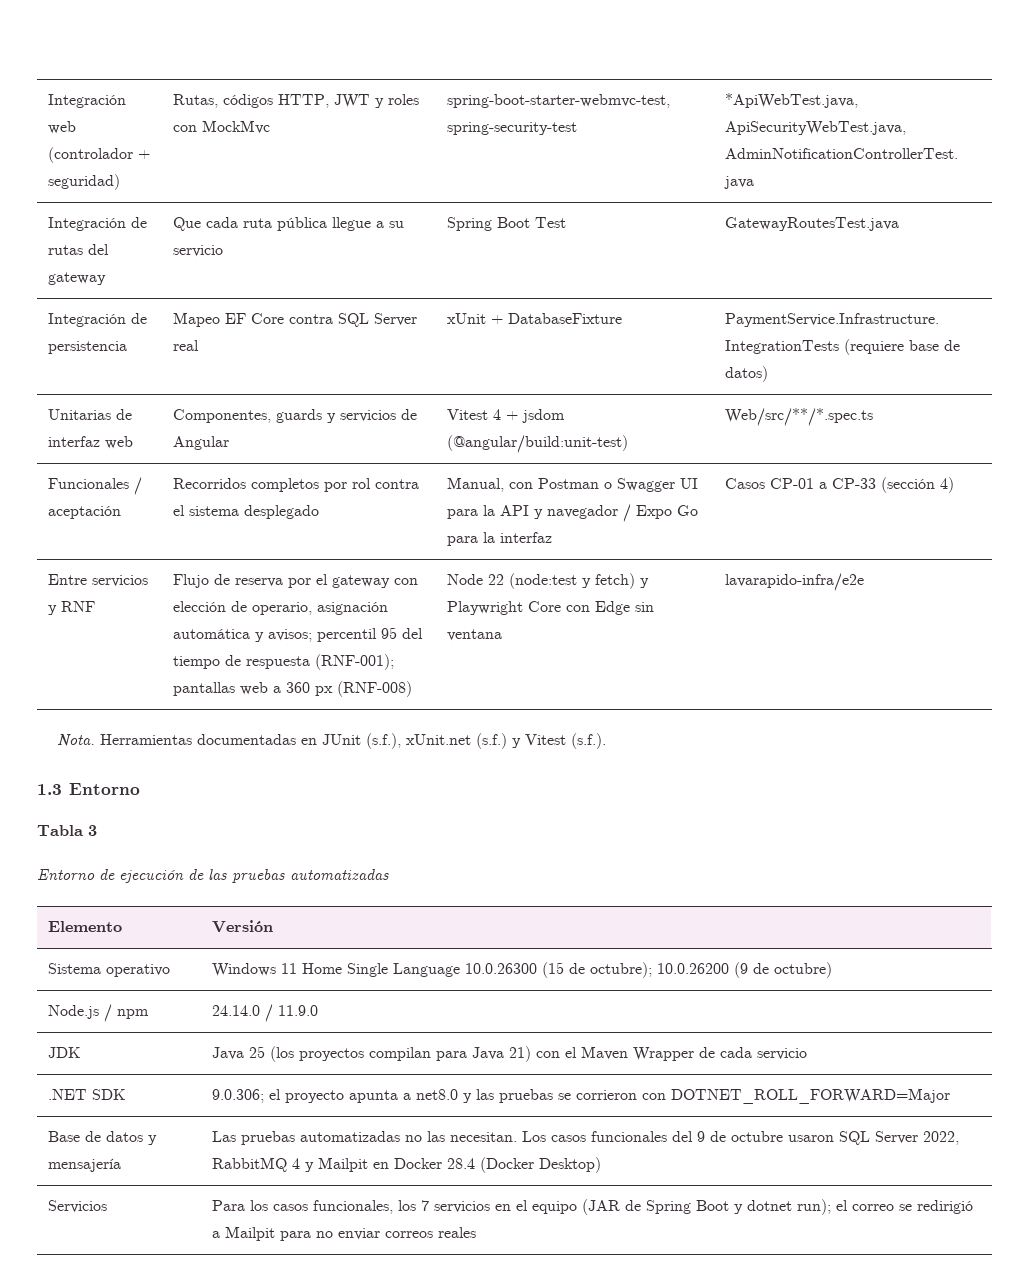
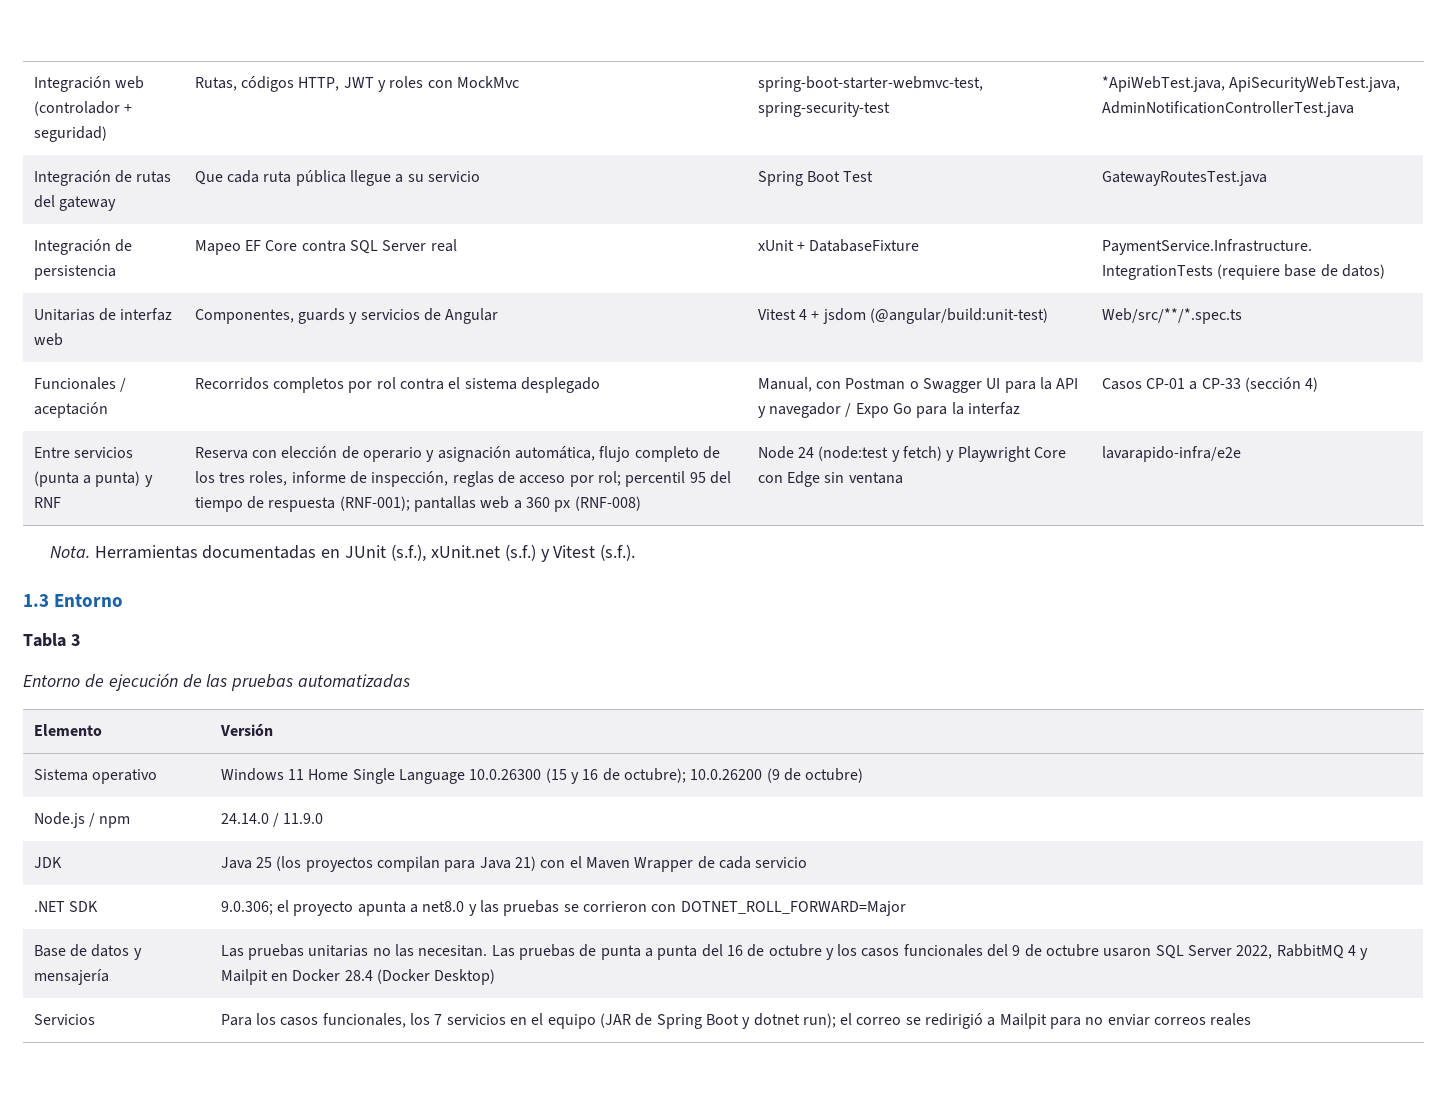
- Entre servicios y RNF
+ Entre servicios (punta a punta) y RNF
- Flujo de reserva por el gateway con elección de operario, asignación automática y avisos; percentil 95 del tiempo de respuesta (RNF-001); pantallas web a 360 px (RNF-008)
+ Reserva con elección de operario y asignación automática, flujo completo de los tres roles, informe de inspección, reglas de acceso por rol; percentil 95 del tiempo de respuesta (RNF-001); pantallas web a 360 px (RNF-008)
- Node 22 (node:test y fetch) y Playwright Core con Edge sin ventana
+ Node 24 (node:test y fetch) y Playwright Core con Edge sin ventana
- Sistema operativo | Windows 11 Home Single Language 10.0.26300 (15 de octubre); 10.0.26200 (9 de octubre)
+ Sistema operativo | Windows 11 Home Single Language 10.0.26300 (15 y 16 de octubre); 10.0.26200 (9 de octubre)
- Las pruebas automatizadas no las necesitan.
+ Las pruebas unitarias no las necesitan.
- Los casos funcionales del 9 de octubre usaron SQL Server 2022, RabbitMQ 4 y Mailpit en Docker 28.4 (Docker Desktop)
+ Las pruebas de punta a punta del 16 de octubre y los casos funcionales del 9 de octubre usaron SQL Server 2022, RabbitMQ 4 y Mailpit en Docker 28.4 (Docker Desktop)

